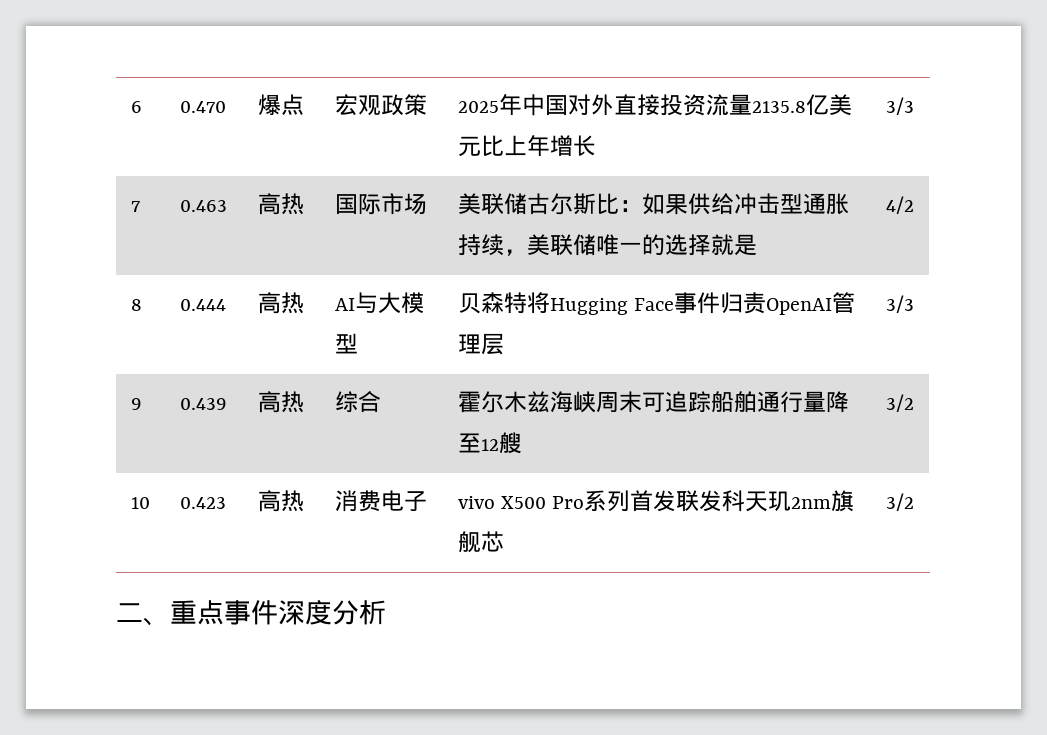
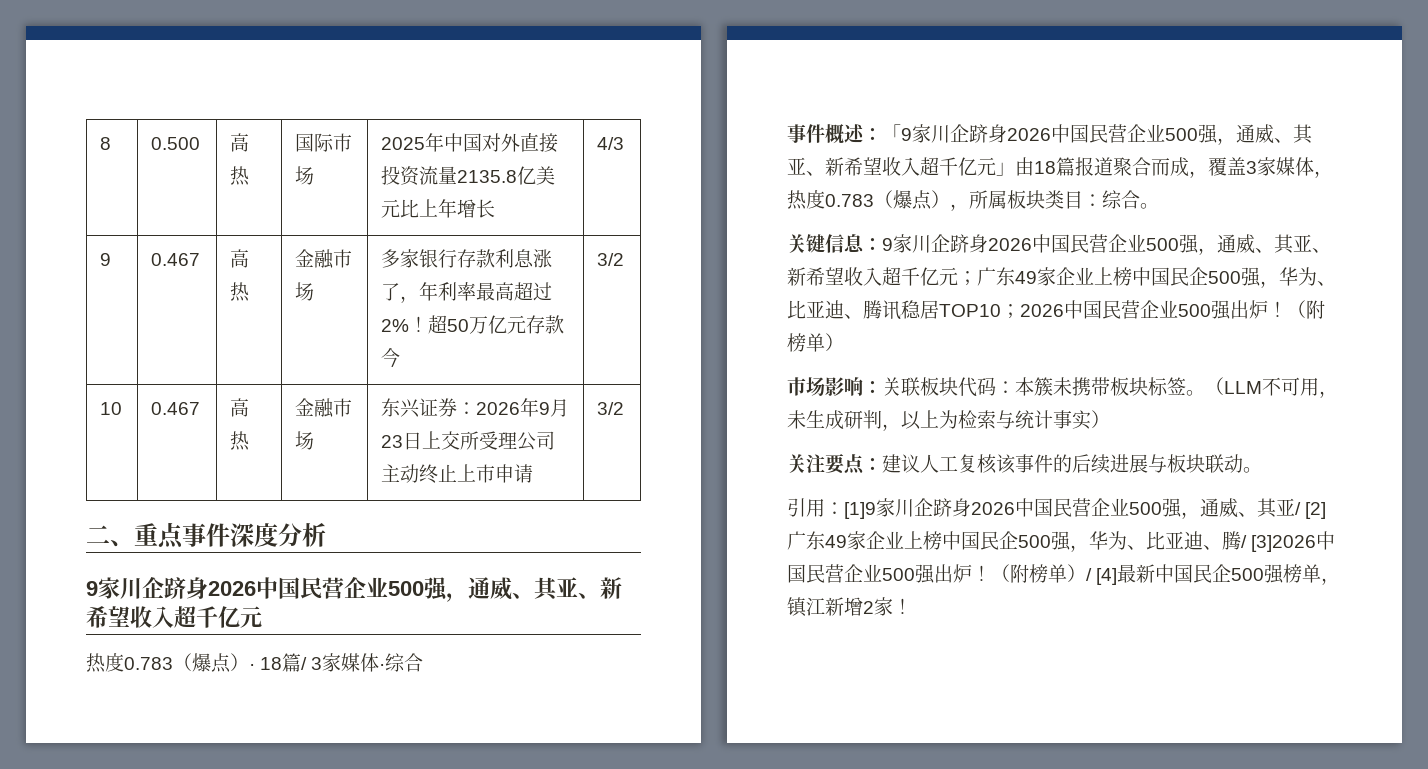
- 6 | 0.470 | 爆点 | 宏观政策 | 2025年中国对外直接投资流量2135.8亿美元比上年增长 | 3/3
- 7 | 0.463 | 高热 | 国际市场 | 美联储古尔斯比：如果供给冲击型通胀持续，美联储唯一的选择就是 | 4/2
- 8 | 0.444 | 高热 | AI与大模型 | 贝森特将Hugging Face事件归责OpenAI管理层 | 3/3
- 9 | 0.439 | 高热 | 综合 | 霍尔木兹海峡周末可追踪船舶通行量降至12艘 | 3/2
+ 8 | 0.500 | 高热 | 国际市场 | 2025年中国对外直接投资流量2135.8亿美元比上年增长 | 4/3
+ 9 | 0.467 | 高热 | 金融市场 | 多家银行存款利息涨了，年利率最高超过2%！超50万亿元存款今 | 3/2
- 10 | 0.423 | 高热 | 消费电子 | vivo X500 Pro系列首发联发科天玑2nm旗舰芯 | 3/2
+ 10 | 0.467 | 高热 | 金融市场 | 东兴证券：2026年9月23日上交所受理公司主动终止上市申请 | 3/2
  二、重点事件深度分析
+ 9家川企跻身2026中国民营企业500强，通威、其亚、新希望收入超千亿元
+ 热度0.783（爆点）· 18篇/ 3家媒体·综合
+ 事件概述：「9家川企跻身2026中国民营企业500强，通威、其亚、新希望收入超千亿元」由18篇报道聚合而成，覆盖3家媒体，热度0.783（爆点），所属板块类目：综合。
+ 关键信息：9家川企跻身2026中国民营企业500强，通威、其亚、新希望收入超千亿元；广东49家企业上榜中国民企500强，华为、比亚迪、腾讯稳居TOP10；2026中国民营企业500强出炉！（附榜单）
+ 市场影响：关联板块代码：本簇未携带板块标签。（LLM不可用，未生成研判，以上为检索与统计事实）
+ 关注要点：建议人工复核该事件的后续进展与板块联动。
+ 引用：[1]9家川企跻身2026中国民营企业500强，通威、其亚/ [2]广东49家企业上榜中国民企500强，华为、比亚迪、腾/ [3]2026中国民营企业500强出炉！（附榜单）/ [4]最新中国民企500强榜单，镇江新增2家！

